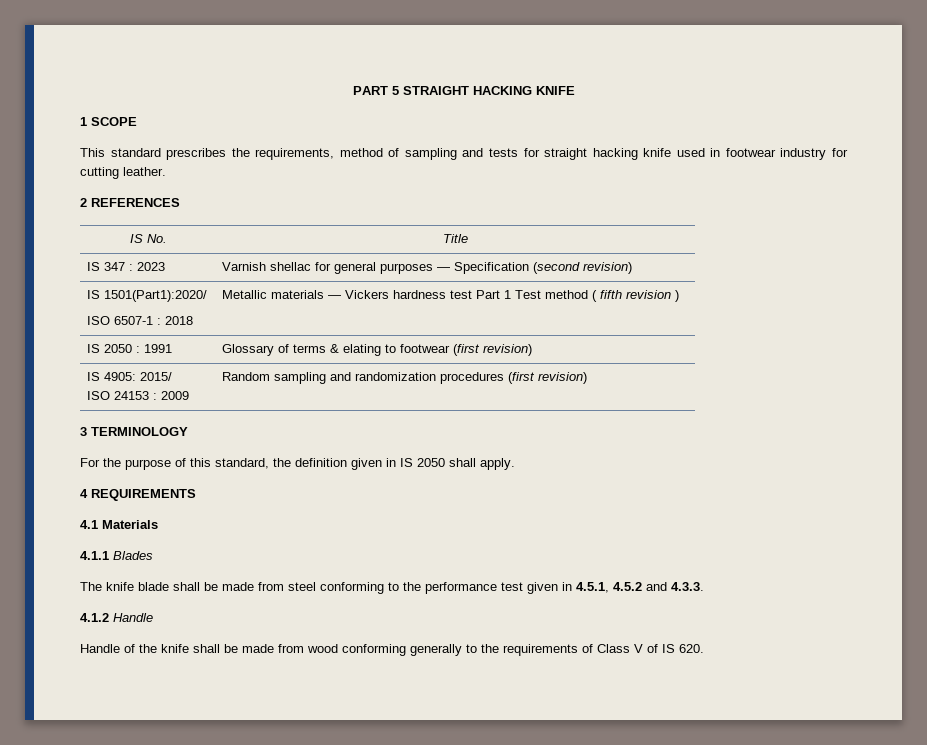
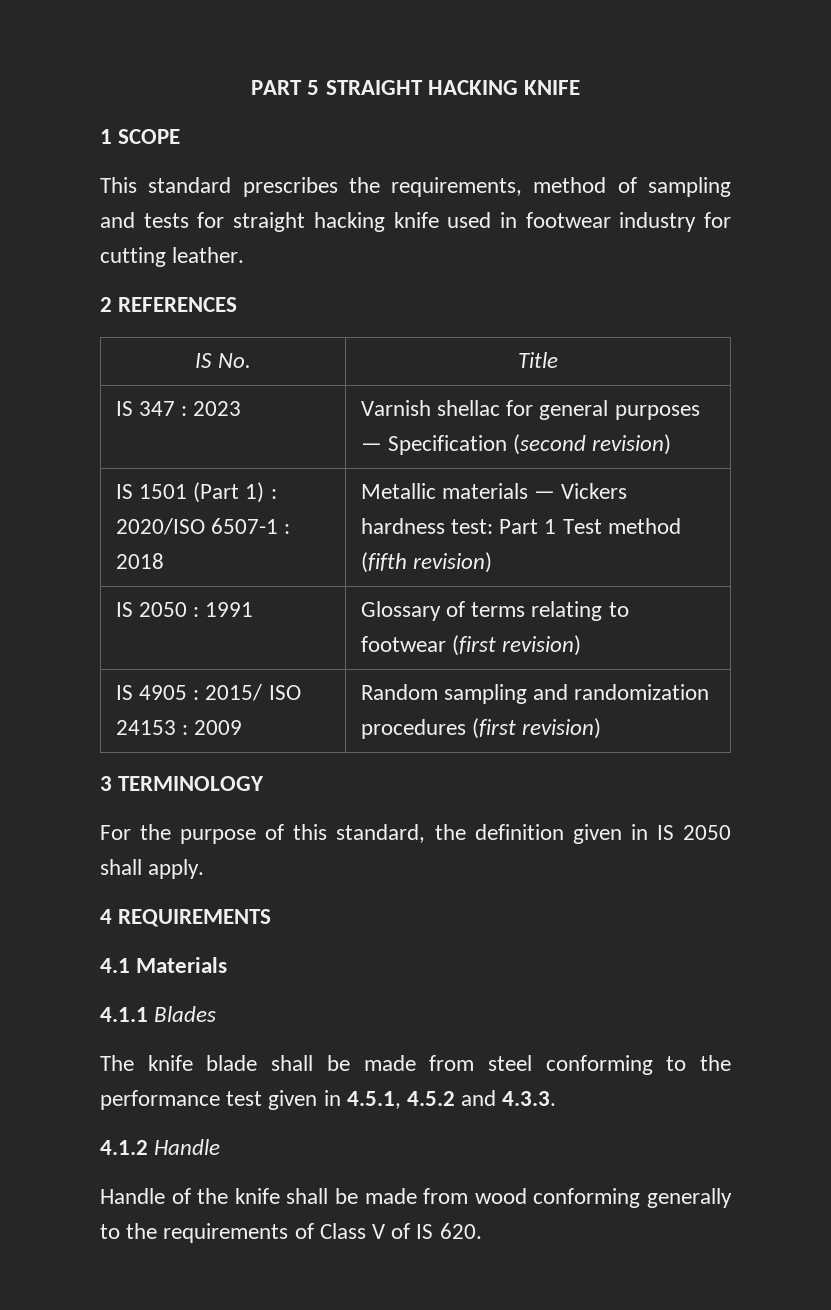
- IS 1501(Part1):2020/
- ISO 6507-1 : 2018 | Metallic materials — Vickers hardness test Part 1 Test method ( fifth revision )
+ IS 1501 (Part 1) : 2020/ISO 6507-1 : 2018 | Metallic materials — Vickers hardness test: Part 1 Test method (fifth revision)
- IS 2050 : 1991 | Glossary of terms & elating to footwear (first revision)
+ IS 2050 : 1991 | Glossary of terms relating to footwear (first revision)
- IS 4905: 2015/
- ISO 24153 : 2009 | Random sampling and randomization procedures (first revision)
+ IS 4905 : 2015/ ISO 24153 : 2009 | Random sampling and randomization procedures (first revision)

